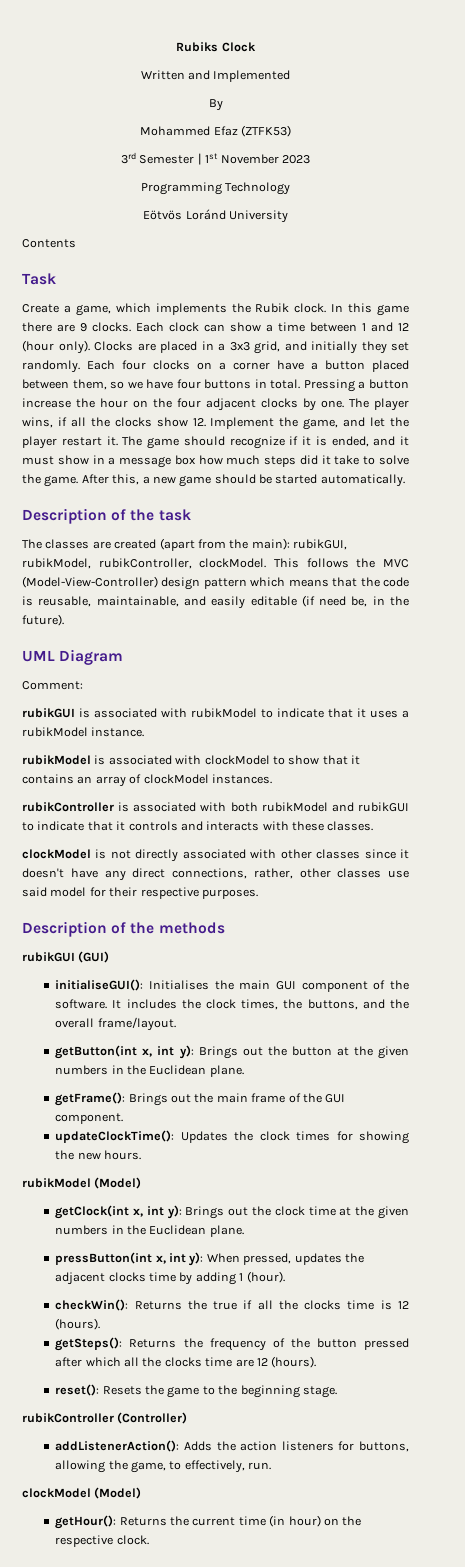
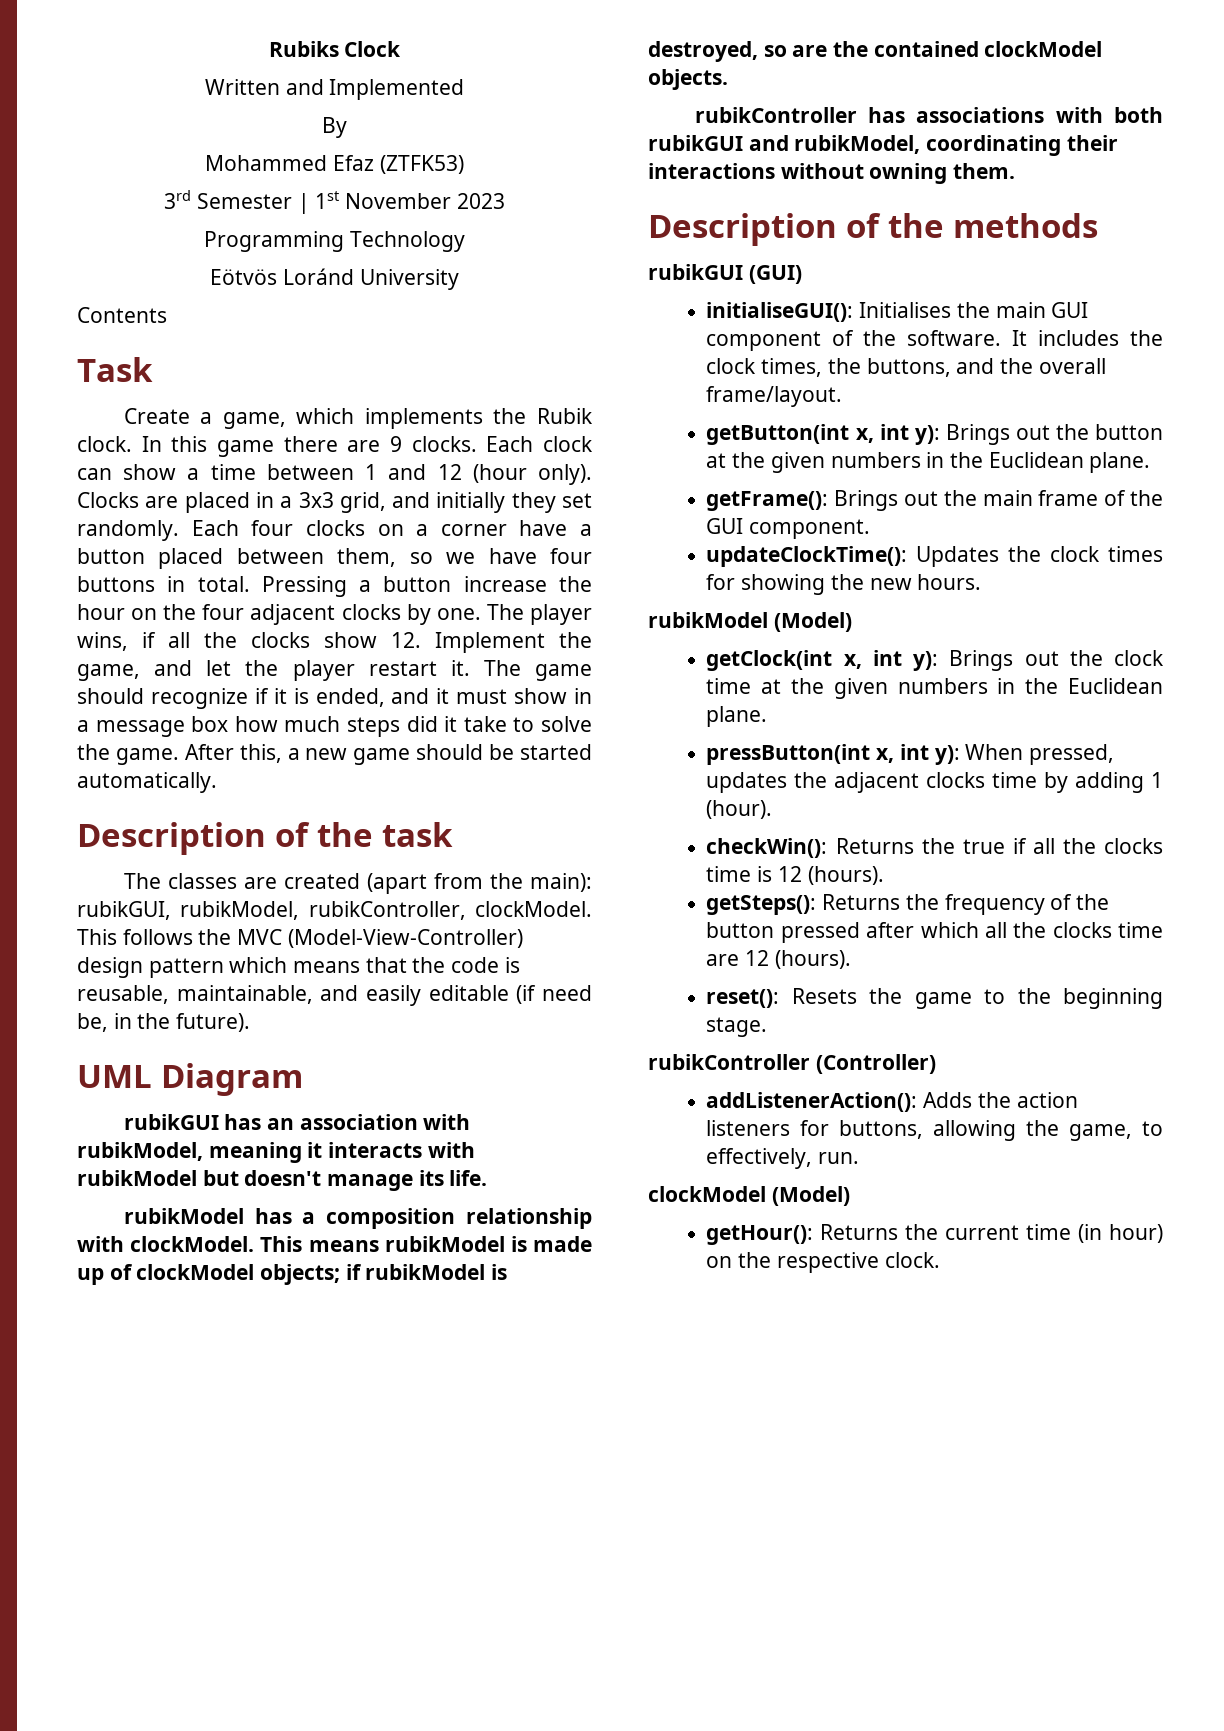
- Comment:
- rubikGUI is associated with rubikModel to indicate that it uses a rubikModel instance.
- rubikModel is associated with clockModel to show that it contains an array of clockModel instances.
- rubikController is associated with both rubikModel and rubikGUI to indicate that it controls and interacts with these classes.
- clockModel is not directly associated with other classes since it doesn't have any direct connections, rather, other classes use said model for their respective purposes.
+ rubikGUI has an association with rubikModel, meaning it interacts with rubikModel but doesn't manage its life.
+ rubikModel has a composition relationship with clockModel. This means rubikModel is made up of clockModel objects; if rubikModel is destroyed, so are the contained clockModel objects.
+ rubikController has associations with both rubikGUI and rubikModel, coordinating their interactions without owning them.

